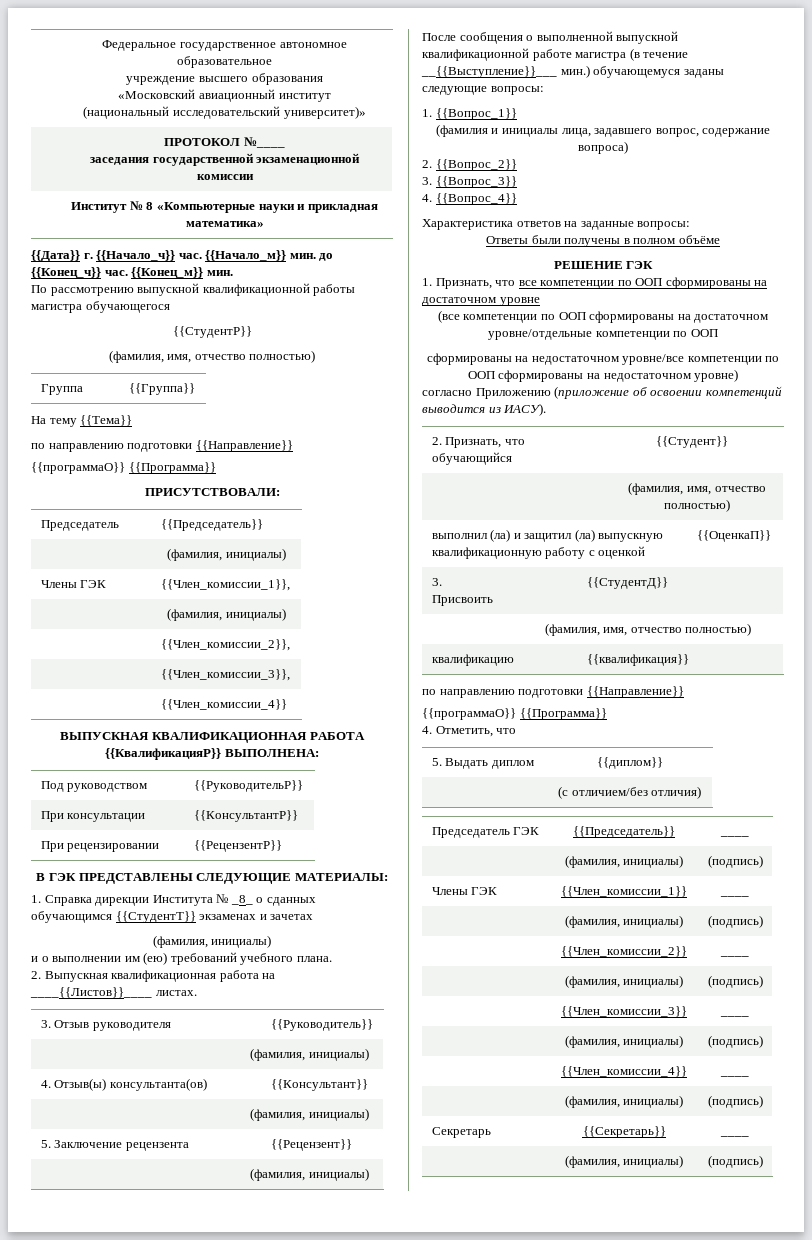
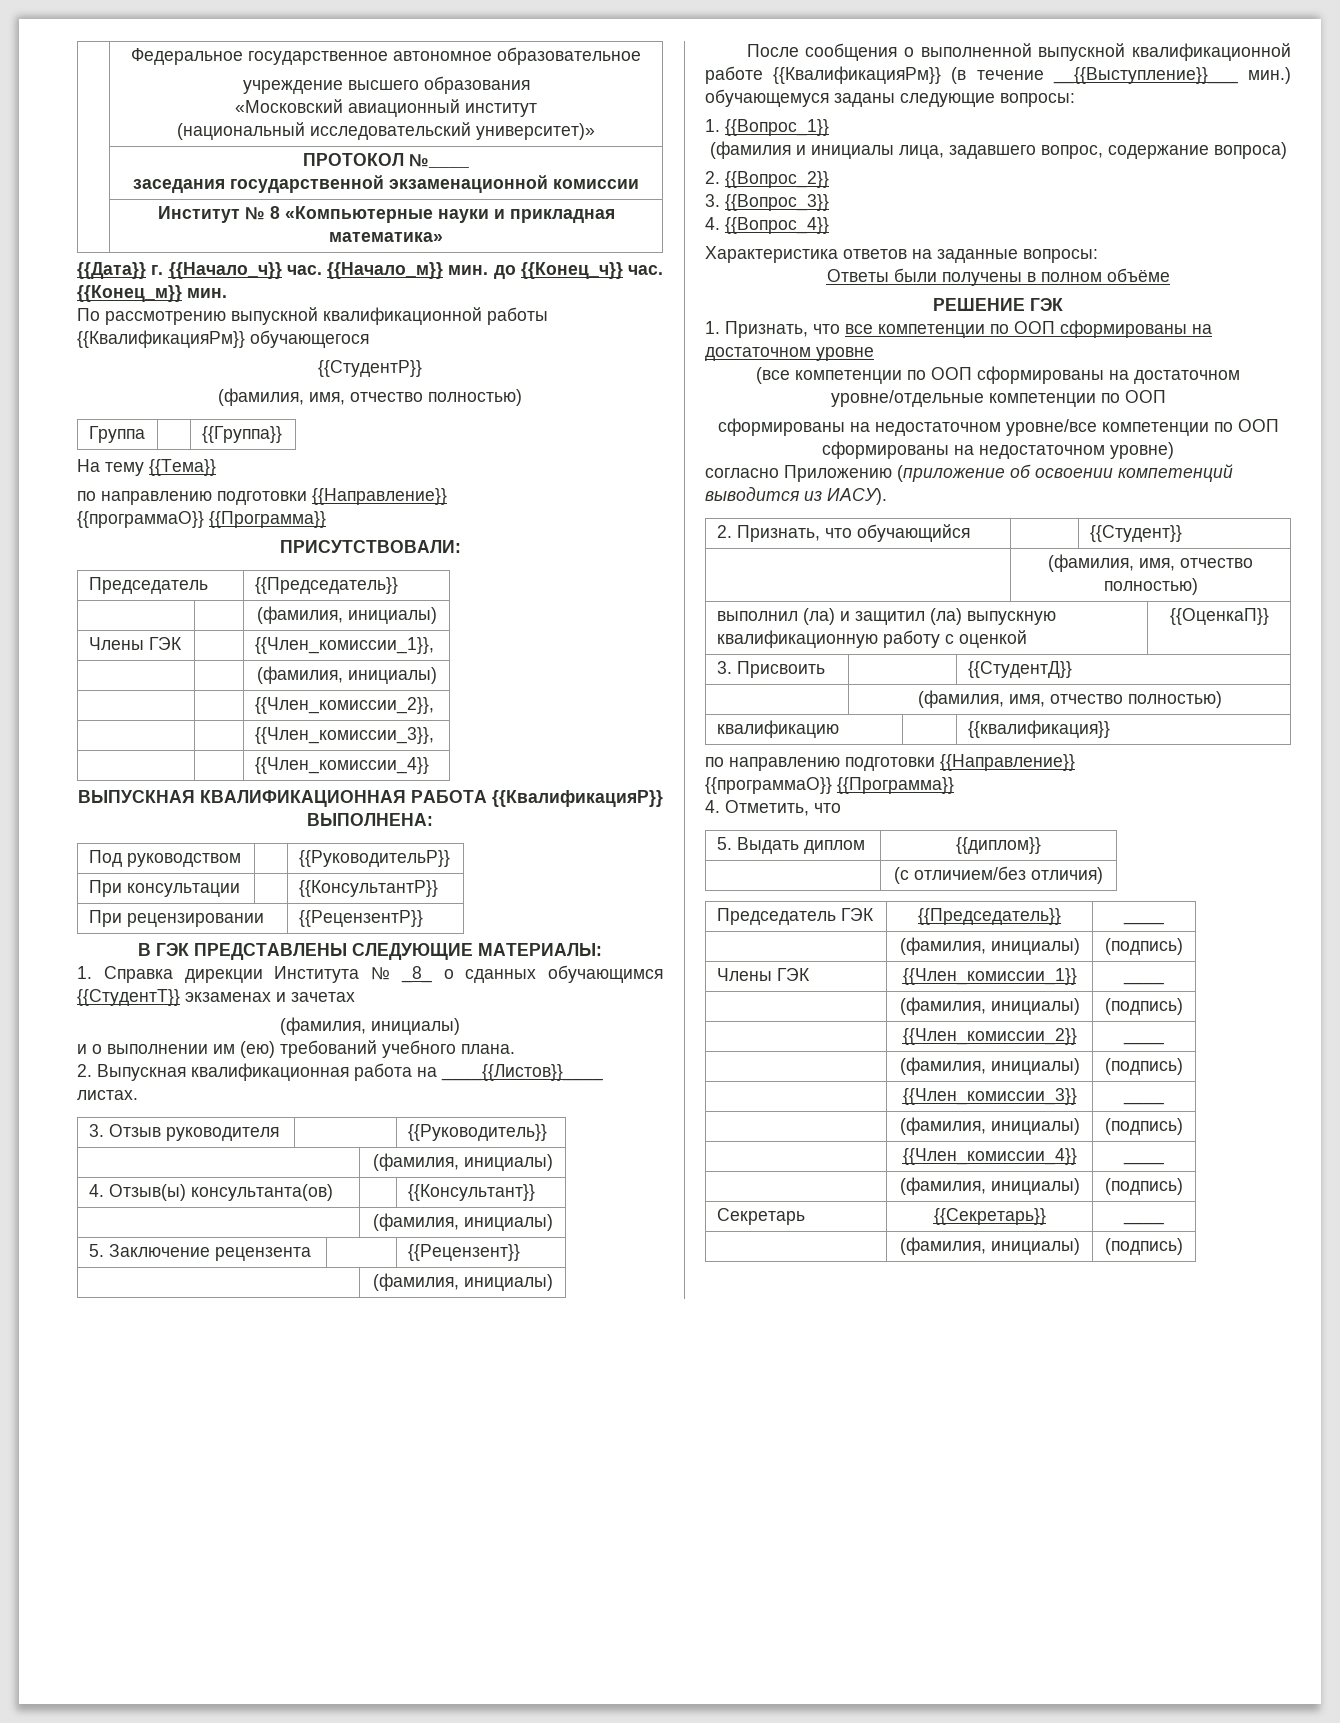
- По рассмотрению выпускной квалификационной работы магистра обучающегося
+ По рассмотрению выпускной квалификационной работы {{КвалификацияРм}} обучающегося
- После сообщения о выполненной выпускной квалификационной работе магистра (в течение __{{Выступление}}___ мин.) обучающемуся заданы следующие вопросы:
+ После сообщения о выполненной выпускной квалификационной работе {{КвалификацияРм}} (в течение __{{Выступление}}___ мин.) обучающемуся заданы следующие вопросы:

